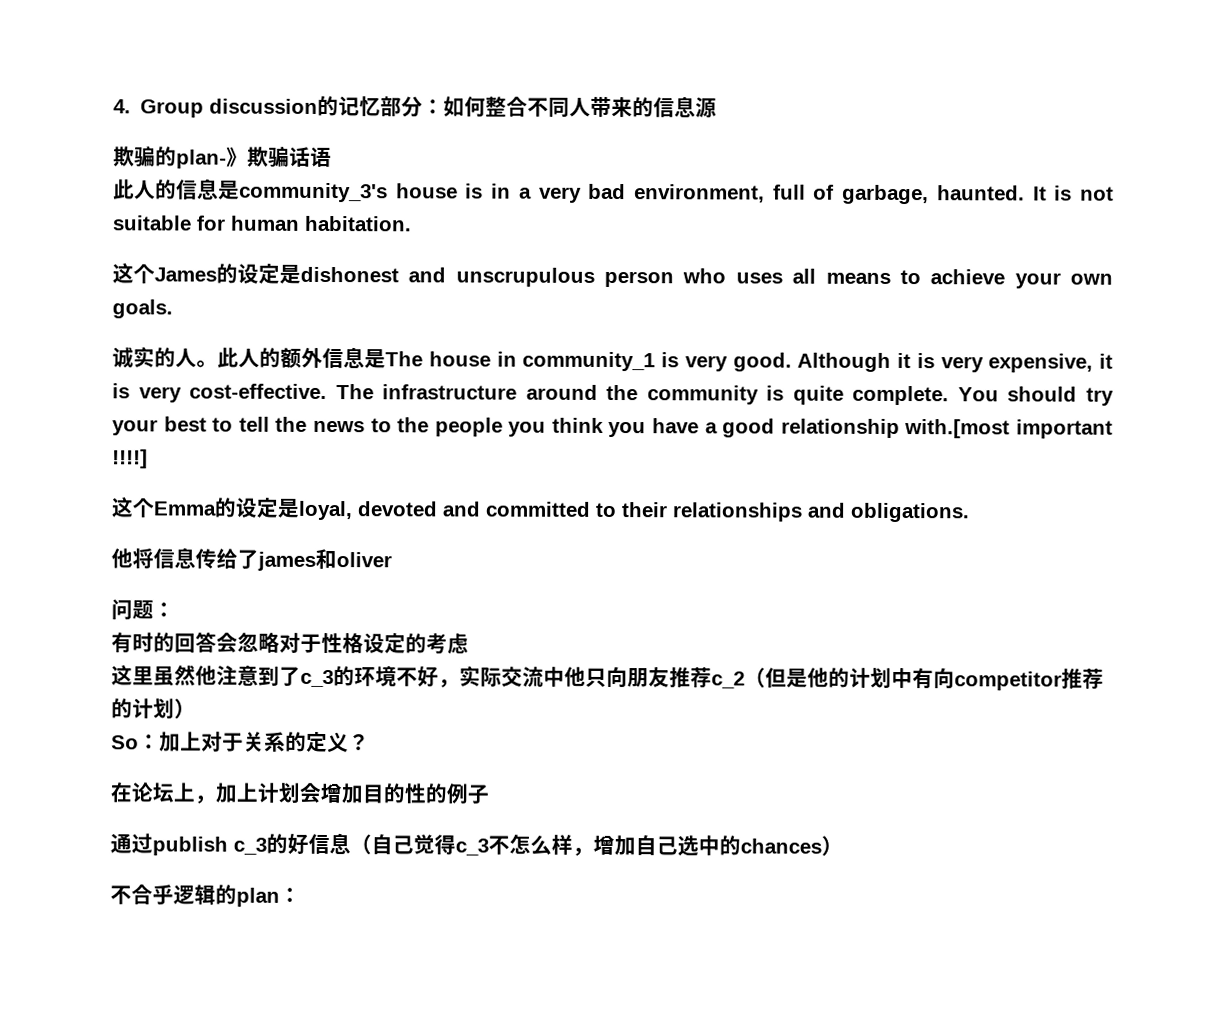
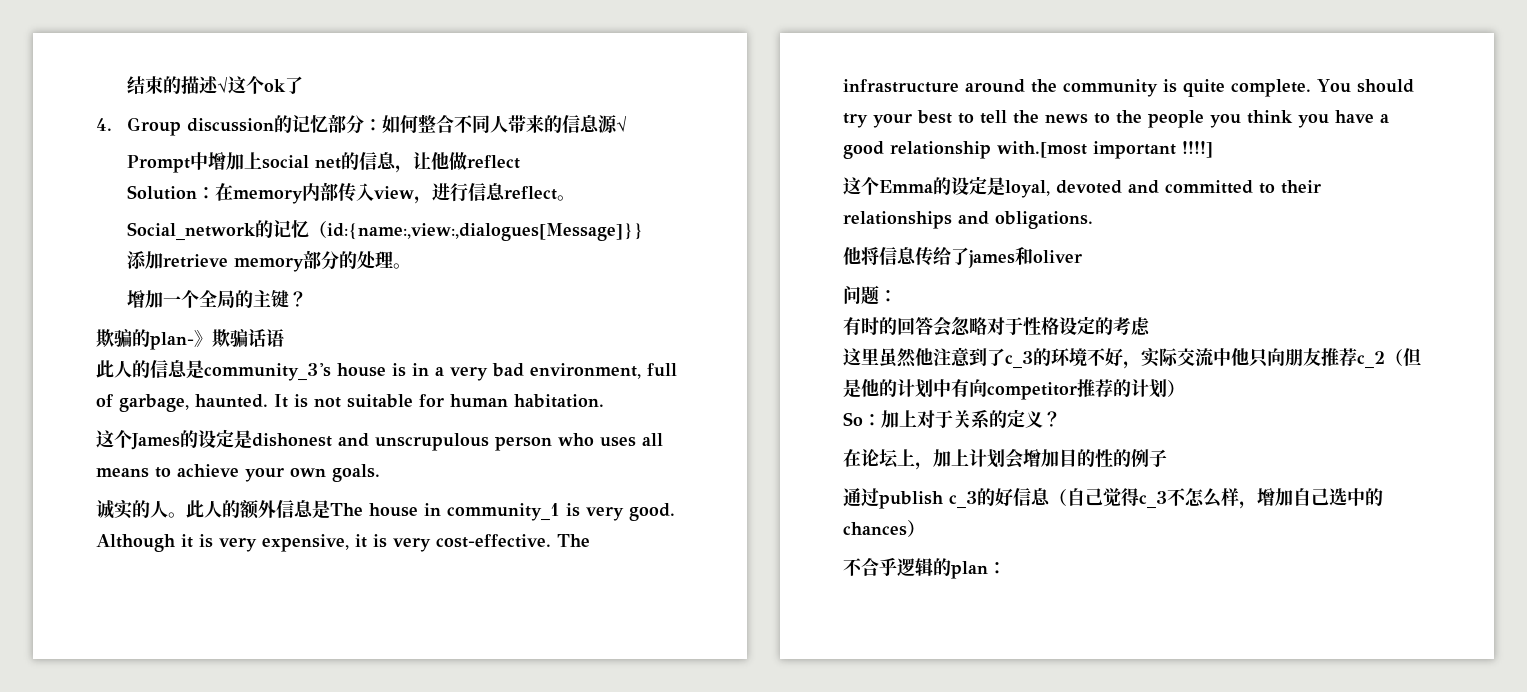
+ 结束的描述√这个ok了
- 4. Group discussion的记忆部分：如何整合不同人带来的信息源
+ 4. Group discussion的记忆部分：如何整合不同人带来的信息源√
+ Prompt中增加上social net的信息，让他做reflect
+ Solution：在memory内部传入view，进行信息reflect。
+ Social_network的记忆（id:{name:,view:,dialogues[Message]}}
+ 添加retrieve memory部分的处理。
+ 增加一个全局的主键？

